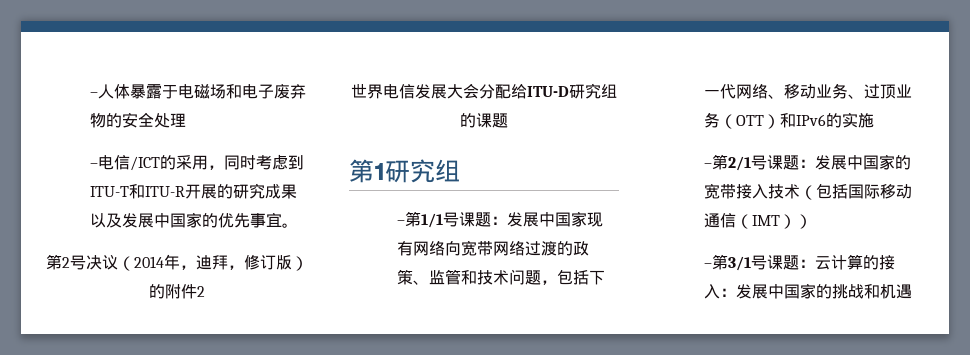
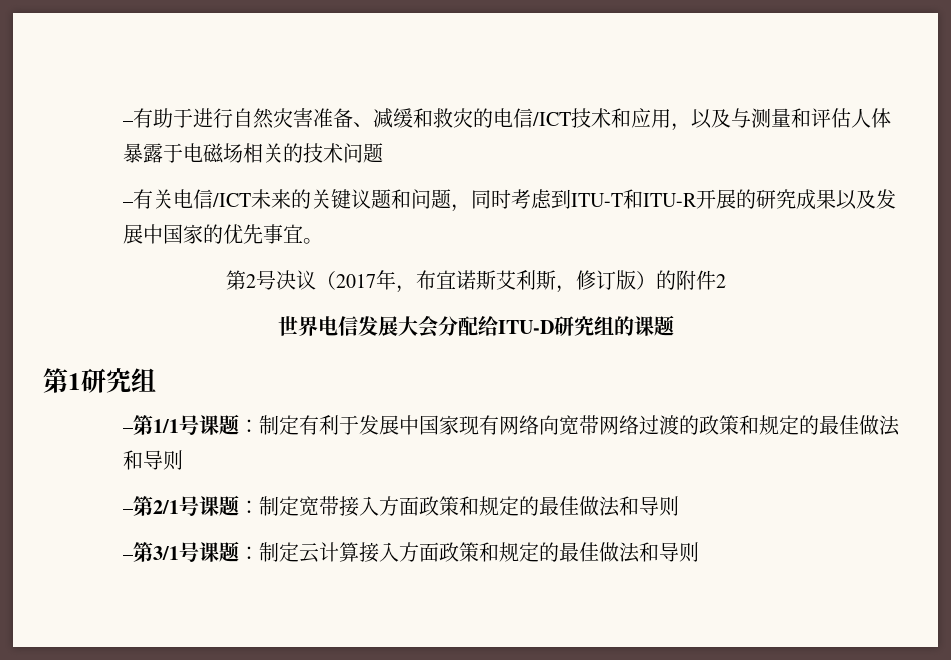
- –人体暴露于电磁场和电子废弃物的安全处理
- –电信/ICT的采用，同时考虑到ITU-T和ITU-R开展的研究成果以及发展中国家的优先事宜。
+ –有助于进行自然灾害准备、减缓和救灾的电信/ICT技术和应用，以及与测量和评估人体暴露于电磁场相关的技术问题
+ –有关电信/ICT未来的关键议题和问题，同时考虑到ITU-T和ITU-R开展的研究成果以及发展中国家的优先事宜。
- 第2号决议（2014年，迪拜，修订版）的附件2
+ 第2号决议（2017年，布宜诺斯艾利斯，修订版）的附件2
- –第1/1号课题：发展中国家现有网络向宽带网络过渡的政策、监管和技术问题，包括下一代网络、移动业务、过顶业务（OTT）和IPv6的实施
+ –第1/1号课题：制定有利于发展中国家现有网络向宽带网络过渡的政策和规定的最佳做法和导则
- –第2/1号课题：发展中国家的宽带接入技术（包括国际移动通信（IMT））
+ –第2/1号课题：制定宽带接入方面政策和规定的最佳做法和导则
- –第3/1号课题：云计算的接入：发展中国家的挑战和机遇
+ –第3/1号课题：制定云计算接入方面政策和规定的最佳做法和导则

